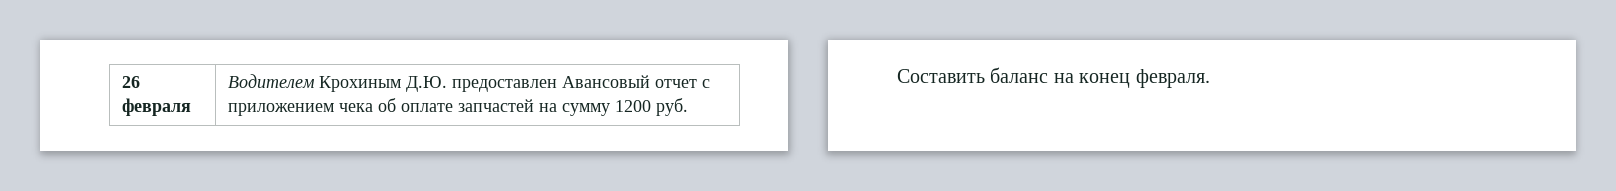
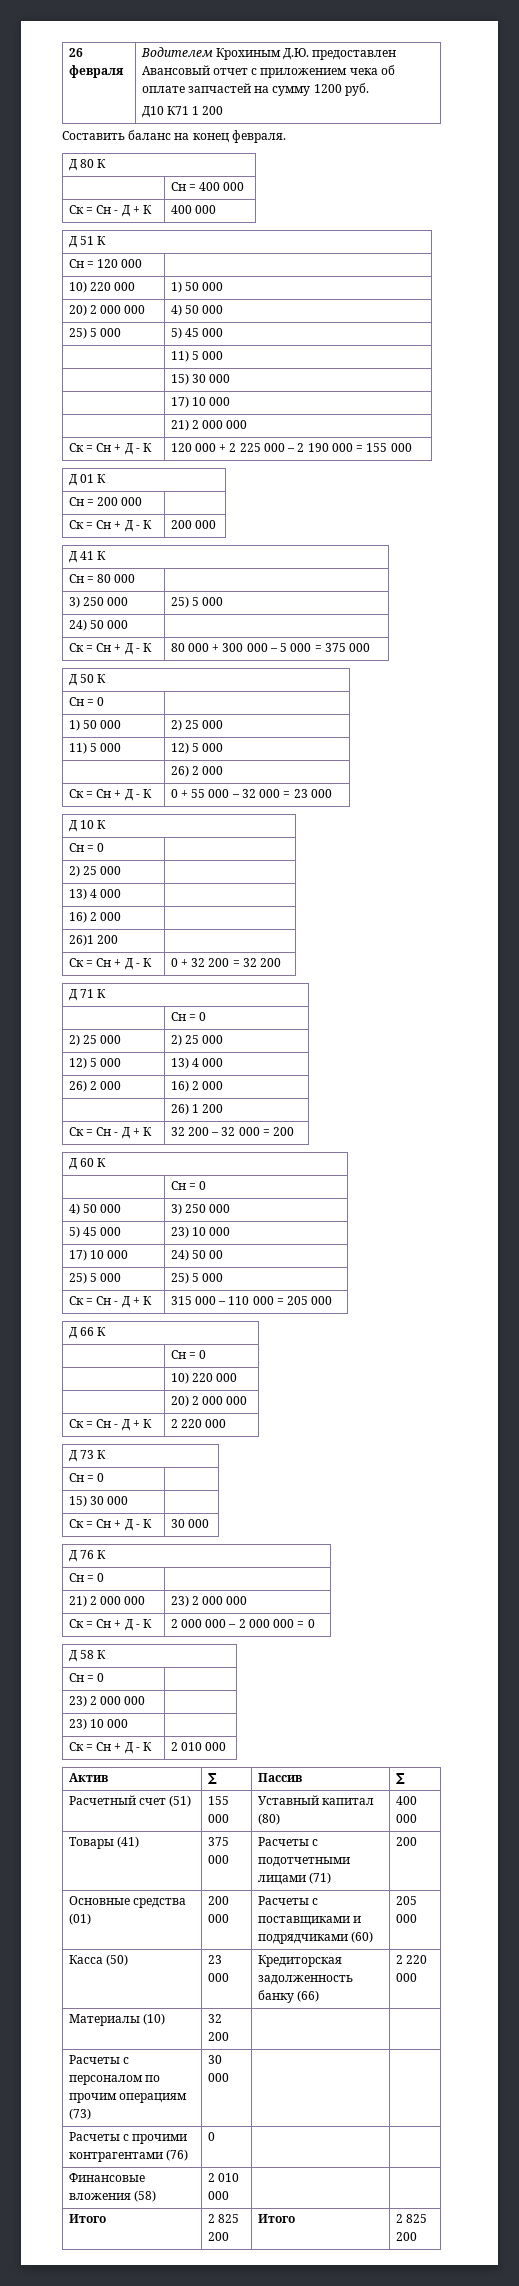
  26 февраля | Водителем Крохиным Д.Ю. предоставлен Авансовый отчет с приложением чека об оплате запчастей на сумму 1200 руб.
+ Д10 К71 1 200
+ Д 80 К
+ | Сн = 400 000
+ Ск = Сн - Д + К | 400 000
+ Д 51 К
+ Сн = 120 000 |
+ 10) 220 000 | 1) 50 000
+ 20) 2 000 000 | 4) 50 000
+ 25) 5 000 | 5) 45 000
+ | 11) 5 000
+ | 15) 30 000
+ | 17) 10 000
+ | 21) 2 000 000
+ Ск = Сн + Д - К | 120 000 + 2 225 000 – 2 190 000 = 155 000
+ Д 01 К
+ Сн = 200 000 |
+ Ск = Сн + Д - К | 200 000
+ Д 41 К
+ Сн = 80 000 |
+ 3) 250 000 | 25) 5 000
+ 24) 50 000 |
+ Ск = Сн + Д - К | 80 000 + 300 000 – 5 000 = 375 000
+ Д 50 К
+ Сн = 0 |
+ 1) 50 000 | 2) 25 000
+ 11) 5 000 | 12) 5 000
+ | 26) 2 000
+ Ск = Сн + Д - К | 0 + 55 000 – 32 000 = 23 000
+ Д 10 К
+ Сн = 0 |
+ 2) 25 000 |
+ 13) 4 000 |
+ 16) 2 000 |
+ 26)1 200 |
+ Ск = Сн + Д - К | 0 + 32 200 = 32 200
+ Д 71 К
+ | Сн = 0
+ 2) 25 000 | 2) 25 000
+ 12) 5 000 | 13) 4 000
+ 26) 2 000 | 16) 2 000
+ | 26) 1 200
+ Ск = Сн - Д + К | 32 200 – 32 000 = 200
+ Д 60 К
+ | Сн = 0
+ 4) 50 000 | 3) 250 000
+ 5) 45 000 | 23) 10 000
+ 17) 10 000 | 24) 50 00
+ 25) 5 000 | 25) 5 000
+ Ск = Сн - Д + К | 315 000 – 110 000 = 205 000
+ Д 66 К
+ | Сн = 0
+ | 10) 220 000
+ | 20) 2 000 000
+ Ск = Сн - Д + К | 2 220 000
+ Д 73 К
+ Сн = 0 |
+ 15) 30 000 |
+ Ск = Сн + Д - К | 30 000
+ Д 76 К
+ Сн = 0 |
+ 21) 2 000 000 | 23) 2 000 000
+ Ск = Сн + Д - К | 2 000 000 – 2 000 000 = 0
+ Д 58 К
+ Сн = 0 |
+ 23) 2 000 000 |
+ 23) 10 000 |
+ Ск = Сн + Д - К | 2 010 000
+ Актив | ∑ | Пассив | ∑
+ Расчетный счет (51) | 155 000 | Уставный капитал (80) | 400 000
+ Товары (41) | 375 000 | Расчеты с подотчетными лицами (71) | 200
+ Основные средства (01) | 200 000 | Расчеты с поставщиками и подрядчиками (60) | 205 000
+ Касса (50) | 23 000 | Кредиторская задолженность банку (66) | 2 220 000
+ Материалы (10) | 32 200 | |
+ Расчеты с персоналом по прочим операциям (73) | 30 000 | |
+ Расчеты с прочими контрагентами (76) | 0 | |
+ Финансовые вложения (58) | 2 010 000 | |
+ Итого | 2 825 200 | Итого | 2 825 200

